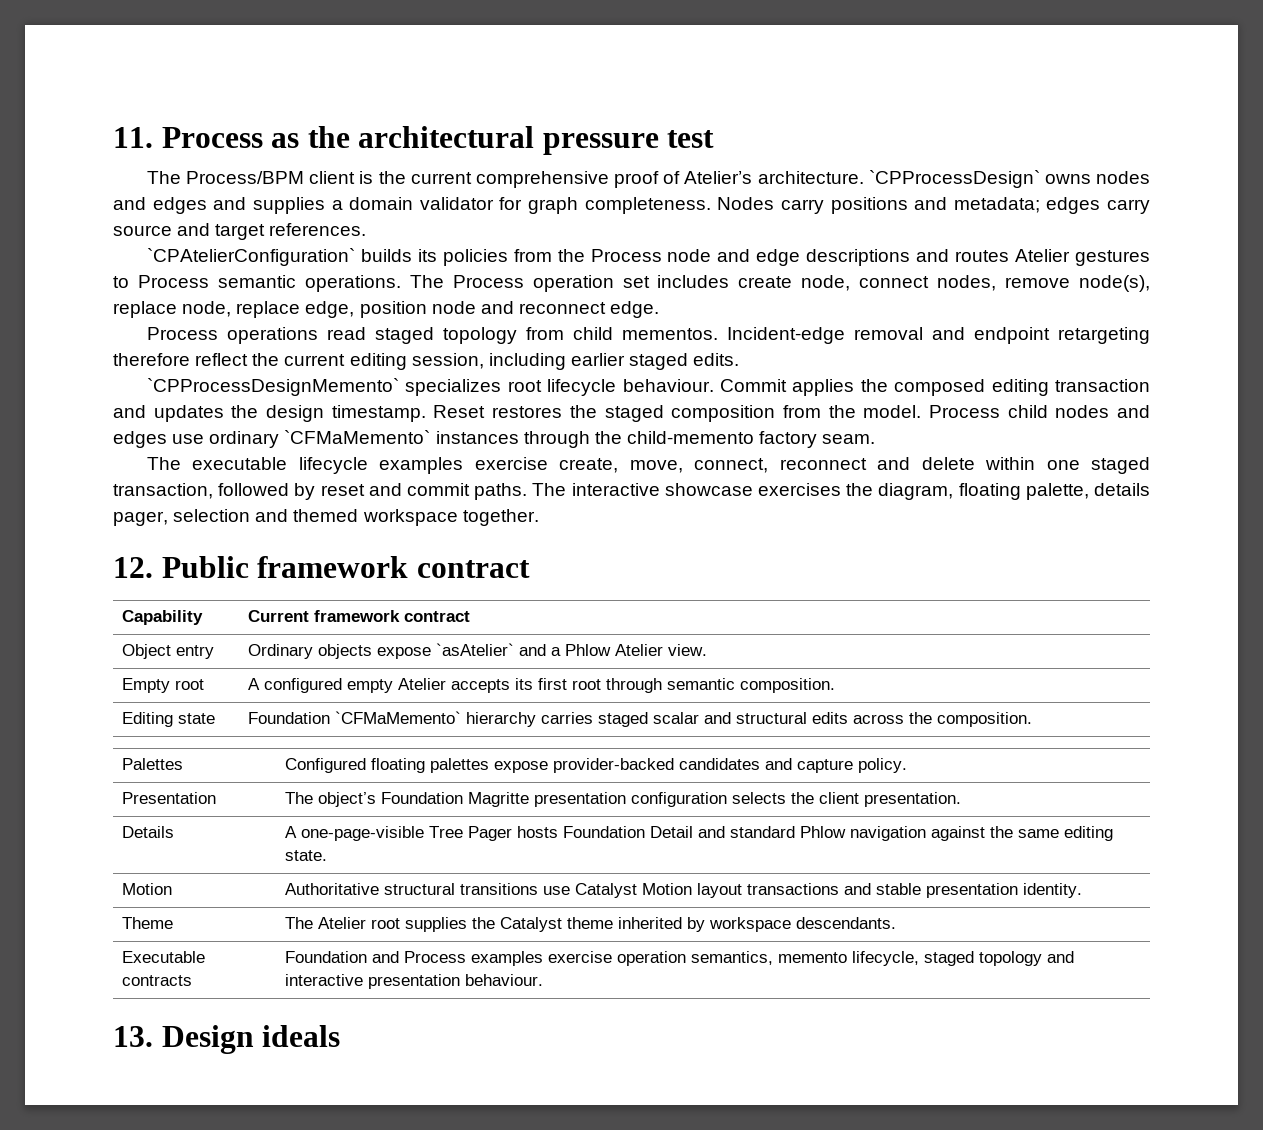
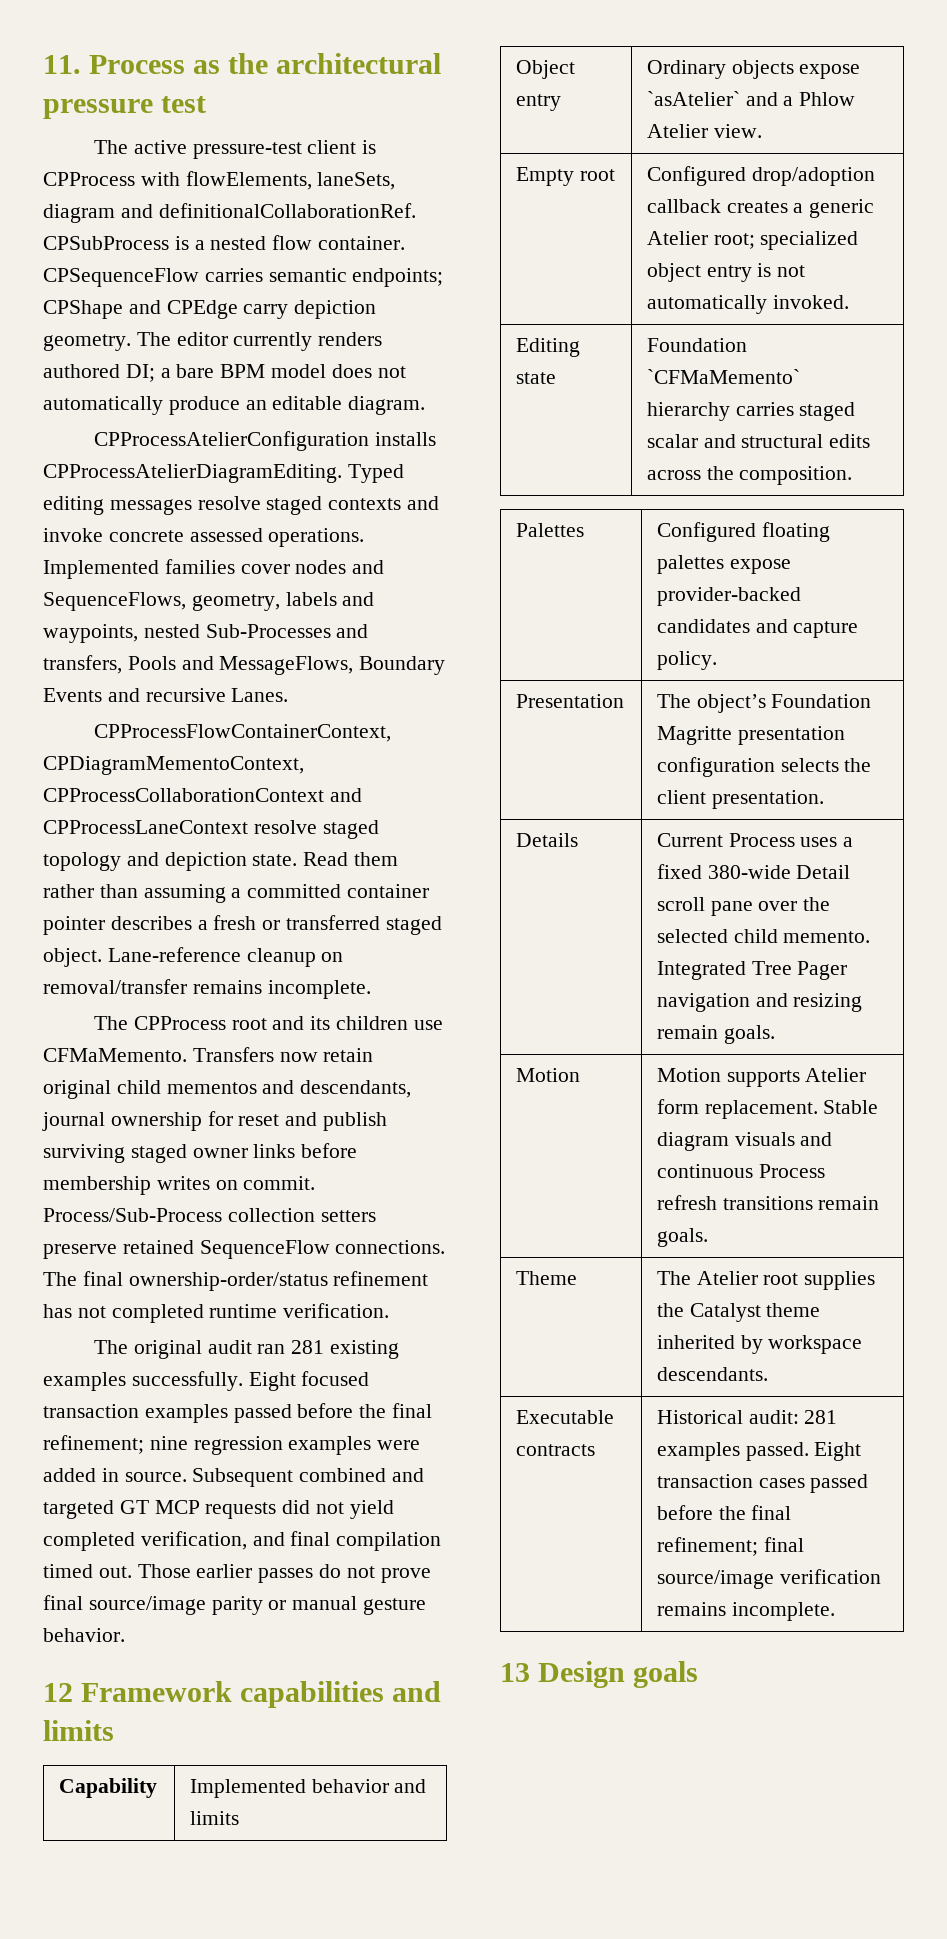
- The Process/BPM client is the current comprehensive proof of Atelier’s architecture. `CPProcessDesign` owns nodes and edges and supplies a domain validator for graph completeness. Nodes carry positions and metadata; edges carry source and target references.
- `CPAtelierConfiguration` builds its policies from the Process node and edge descriptions and routes Atelier gestures to Process semantic operations. The Process operation set includes create node, connect nodes, remove node(s), replace node, replace edge, position node and reconnect edge.
- Process operations read staged topology from child mementos. Incident-edge removal and endpoint retargeting therefore reflect the current editing session, including earlier staged edits.
- `CPProcessDesignMemento` specializes root lifecycle behaviour. Commit applies the composed editing transaction and updates the design timestamp. Reset restores the staged composition from the model. Process child nodes and edges use ordinary `CFMaMemento` instances through the child-memento factory seam.
- The executable lifecycle examples exercise create, move, connect, reconnect and delete within one staged transaction, followed by reset and commit paths. The interactive showcase exercises the diagram, floating palette, details pager, selection and themed workspace together.
- 12. Public framework contract
- Capability | Current framework contract
+ The active pressure-test client is CPProcess with flowElements, laneSets, diagram and definitionalCollaborationRef. CPSubProcess is a nested flow container. CPSequenceFlow carries semantic endpoints; CPShape and CPEdge carry depiction geometry. The editor currently renders authored DI; a bare BPM model does not automatically produce an editable diagram.
+ CPProcessAtelierConfiguration installs CPProcessAtelierDiagramEditing. Typed editing messages resolve staged contexts and invoke concrete assessed operations. Implemented families cover nodes and SequenceFlows, geometry, labels and waypoints, nested Sub-Processes and transfers, Pools and MessageFlows, Boundary Events and recursive Lanes.
+ CPProcessFlowContainerContext, CPDiagramMementoContext, CPProcessCollaborationContext and CPProcessLaneContext resolve staged topology and depiction state. Read them rather than assuming a committed container pointer describes a fresh or transferred staged object. Lane-reference cleanup on removal/transfer remains incomplete.
+ The CPProcess root and its children use CFMaMemento. Transfers now retain original child mementos and descendants, journal ownership for reset and publish surviving staged owner links before membership writes on commit. Process/Sub-Process collection setters preserve retained SequenceFlow connections. The final ownership-order/status refinement has not completed runtime verification.
+ The original audit ran 281 existing examples successfully. Eight focused transaction examples passed before the final refinement; nine regression examples were added in source. Subsequent combined and targeted GT MCP requests did not yield completed verification, and final compilation timed out. Those earlier passes do not prove final source/image parity or manual gesture behavior.
+ 12 Framework capabilities and limits
+ Capability | Implemented behavior and limits
- Empty root | A configured empty Atelier accepts its first root through semantic composition.
+ Empty root | Configured drop/adoption callback creates a generic Atelier root; specialized object entry is not automatically invoked.
- Details | A one-page-visible Tree Pager hosts Foundation Detail and standard Phlow navigation against the same editing state.
- Motion | Authoritative structural transitions use Catalyst Motion layout transactions and stable presentation identity.
+ Details | Current Process uses a fixed 380-wide Detail scroll pane over the selected child memento. Integrated Tree Pager navigation and resizing remain goals.
+ Motion | Motion supports Atelier form replacement. Stable diagram visuals and continuous Process refresh transitions remain goals.
- Executable contracts | Foundation and Process examples exercise operation semantics, memento lifecycle, staged topology and interactive presentation behaviour.
- 13. Design ideals
+ Executable contracts | Historical audit: 281 examples passed. Eight transaction cases passed before the final refinement; final source/image verification remains incomplete.
+ 13 Design goals

